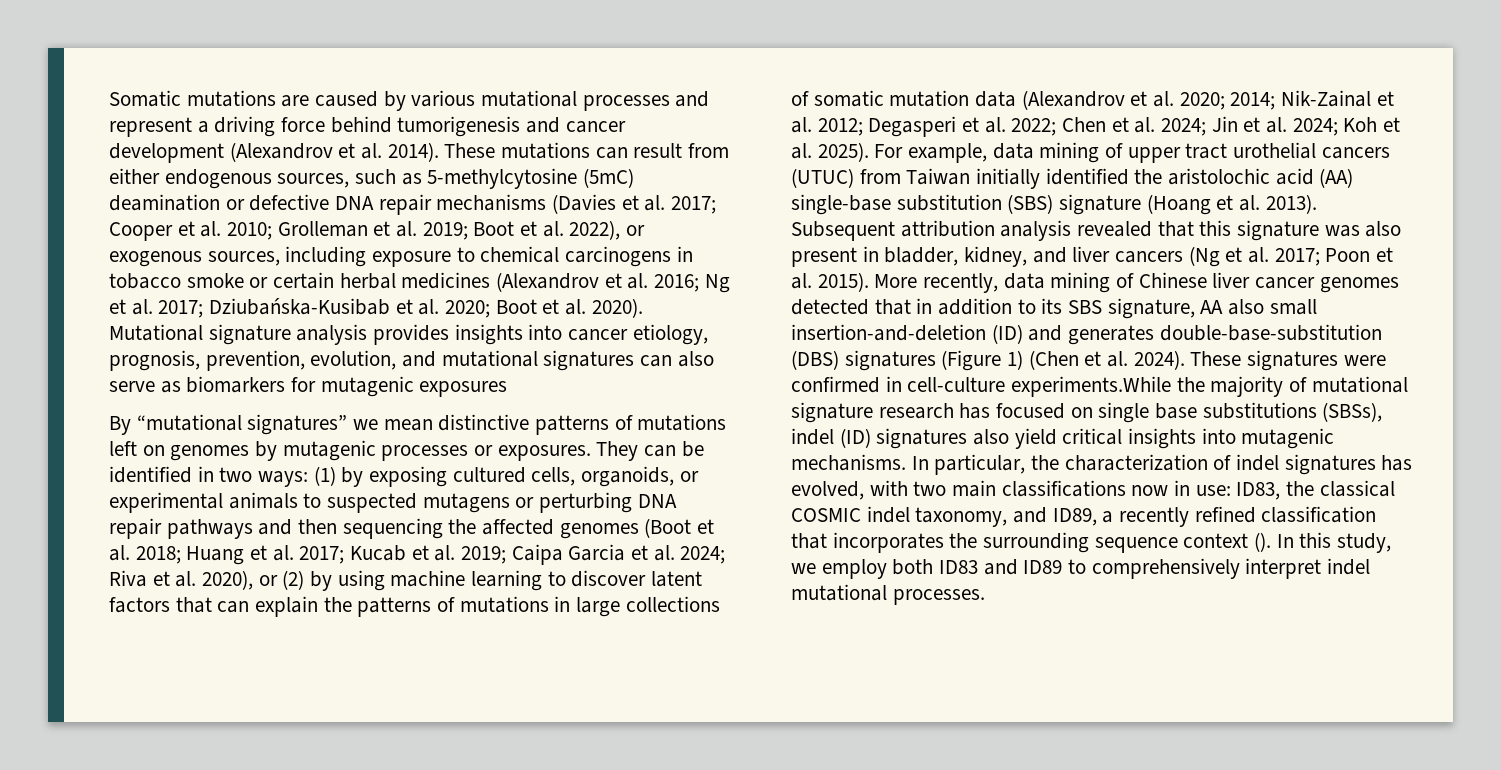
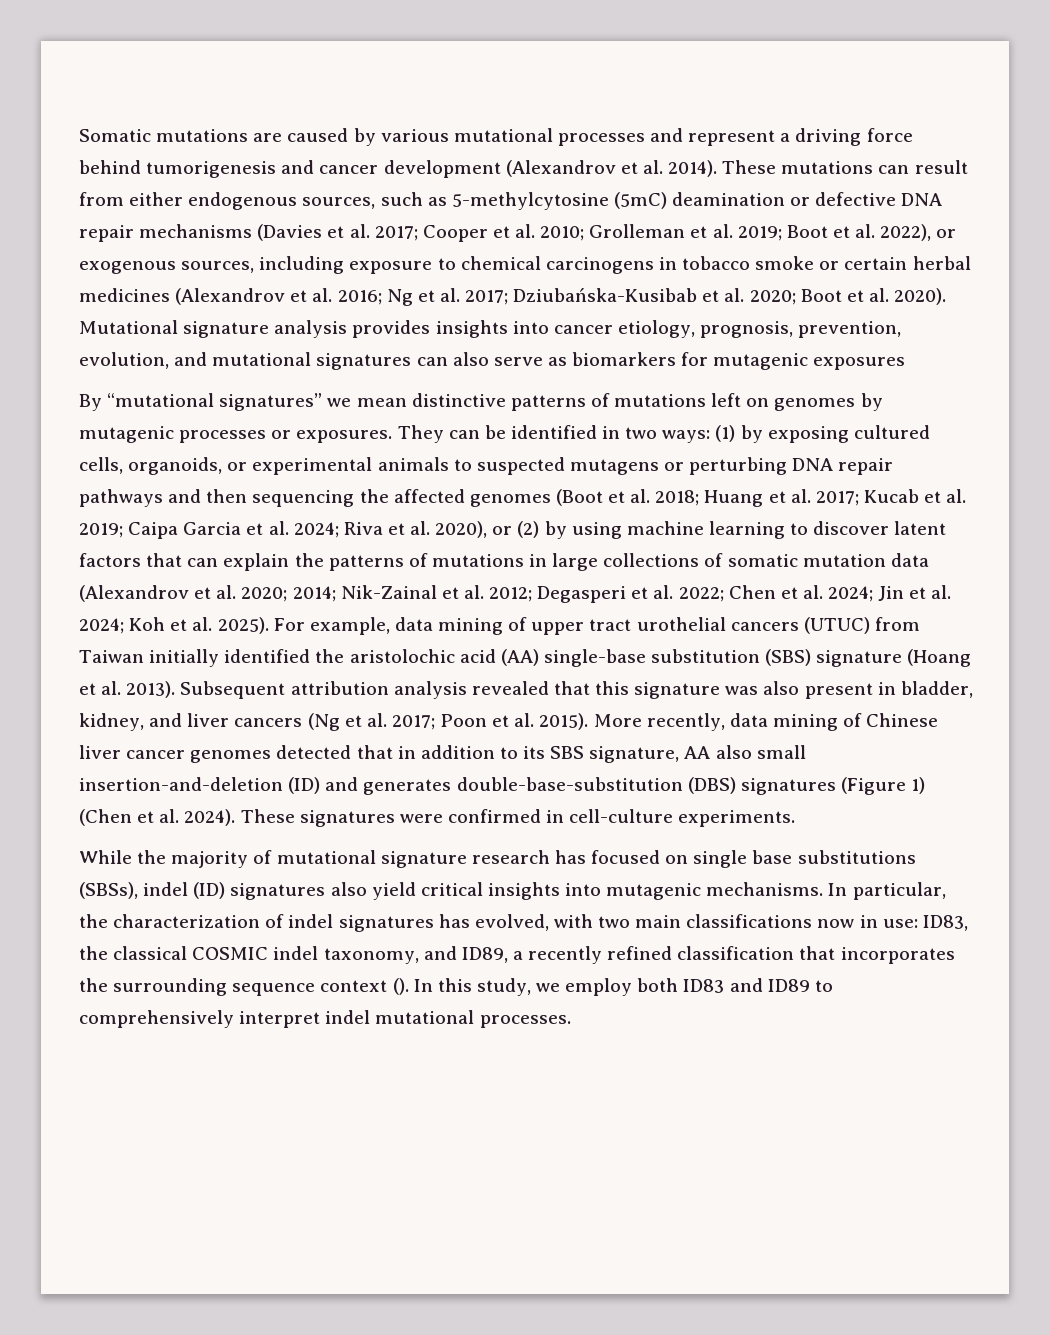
- These signatures were confirmed in cell-culture experiments.While the majority of mutational signature research has focused on single base substitutions (SBSs), indel (ID) signatures also yield critical insights into mutagenic mechanisms.
+ These signatures were confirmed in cell-culture experiments.
+ While the majority of mutational signature research has focused on single base substitutions (SBSs), indel (ID) signatures also yield critical insights into mutagenic mechanisms.

